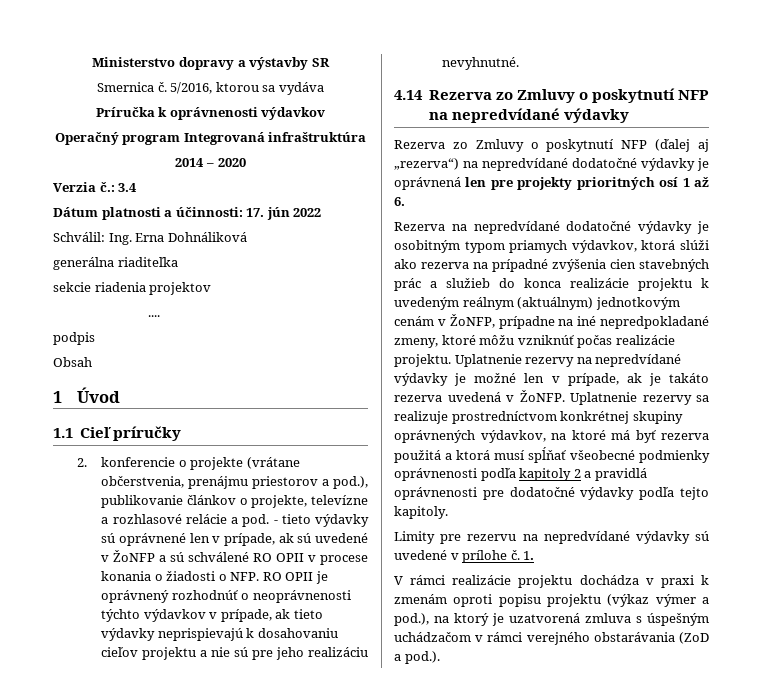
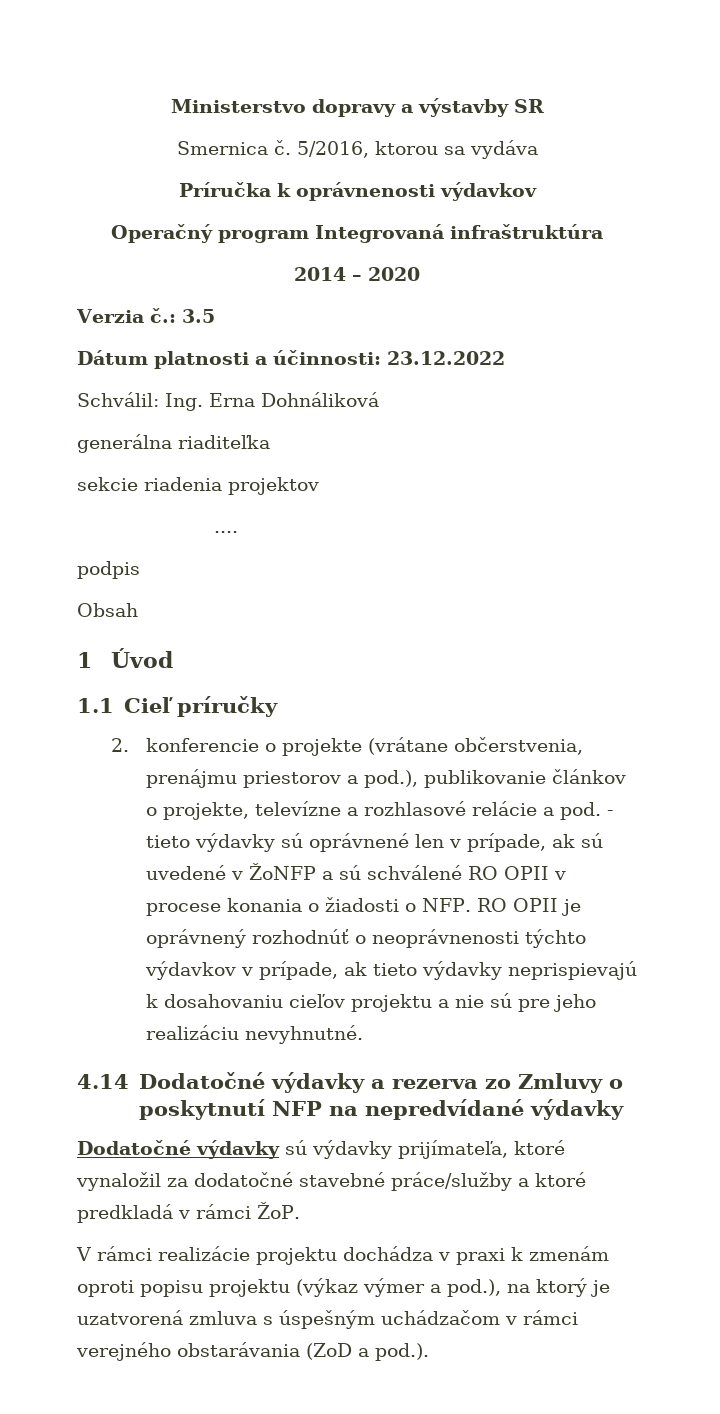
- Verzia č.: 3.4
+ Verzia č.: 3.5
- Dátum platnosti a účinnosti: 17. jún 2022
+ Dátum platnosti a účinnosti: 23.12.2022
- 4.14 Rezerva zo Zmluvy o poskytnutí NFP na nepredvídané výdavky
+ 4.14 Dodatočné výdavky a rezerva zo Zmluvy o poskytnutí NFP na nepredvídané výdavky
- Rezerva zo Zmluvy o poskytnutí NFP (ďalej aj „rezerva“) na nepredvídané dodatočné výdavky je oprávnená len pre projekty prioritných osí 1 až 6.
- Rezerva na nepredvídané dodatočné výdavky je osobitným typom priamych výdavkov, ktorá slúži ako rezerva na prípadné zvýšenia cien stavebných prác a služieb do konca realizácie projektu k uvedeným reálnym (aktuálnym) jednotkovým cenám v ŽoNFP, prípadne na iné nepredpokladané zmeny, ktoré môžu vzniknúť počas realizácie projektu. Uplatnenie rezervy na nepredvídané výdavky je možné len v prípade, ak je takáto rezerva uvedená v ŽoNFP. Uplatnenie rezervy sa realizuje prostredníctvom konkrétnej skupiny oprávnených výdavkov, na ktoré má byť rezerva použitá a ktorá musí spĺňať všeobecné podmienky oprávnenosti podľa kapitoly 2 a pravidlá oprávnenosti pre dodatočné výdavky podľa tejto kapitoly.
- Limity pre rezervu na nepredvídané výdavky sú uvedené v prílohe č. 1.
+ Dodatočné výdavky sú výdavky prijímateľa, ktoré vynaložil za dodatočné stavebné práce/služby a ktoré predkladá v rámci ŽoP.

